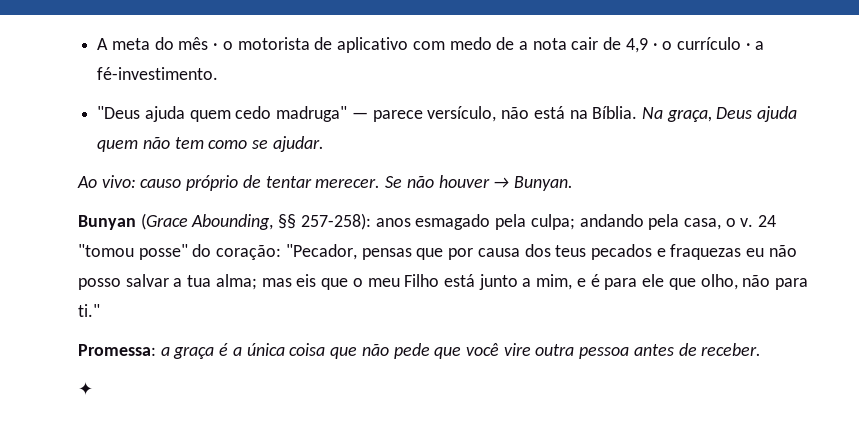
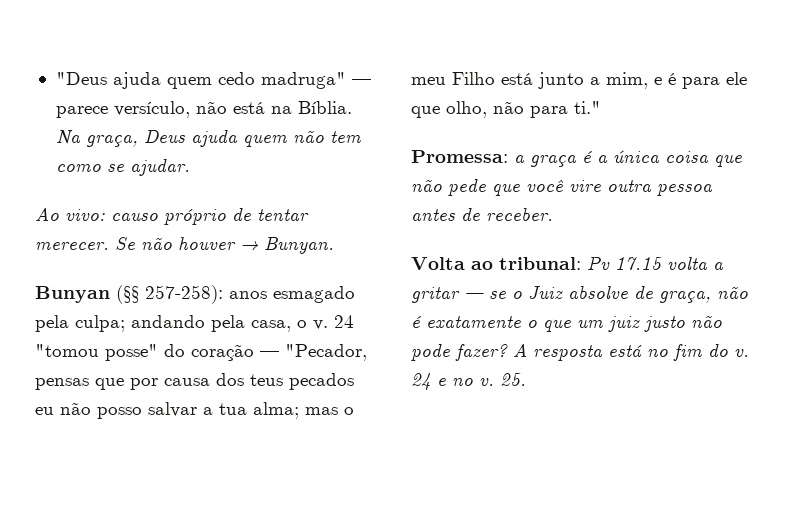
- A meta do mês · o motorista de aplicativo com medo de a nota cair de 4,9 · o currículo · a fé-investimento.
- Bunyan (Grace Abounding, §§ 257-258): anos esmagado pela culpa; andando pela casa, o v.
+ Bunyan (§§ 257-258): anos esmagado pela culpa; andando pela casa, o v.
- 24 "tomou posse" do coração: "Pecador, pensas que por causa dos teus pecados e fraquezas eu não posso salvar a tua alma; mas eis que o meu Filho está junto a mim, e é para ele que olho, não para ti."
+ 24 "tomou posse" do coração — "Pecador, pensas que por causa dos teus pecados eu não posso salvar a tua alma; mas o meu Filho está junto a mim, e é para ele que olho, não para ti."
- ✦
+ Volta ao tribunal: Pv 17.15 volta a gritar — se o Juiz absolve de graça, não é exatamente o que um juiz justo não pode fazer? A resposta está no fim do v. 24 e no v. 25.

